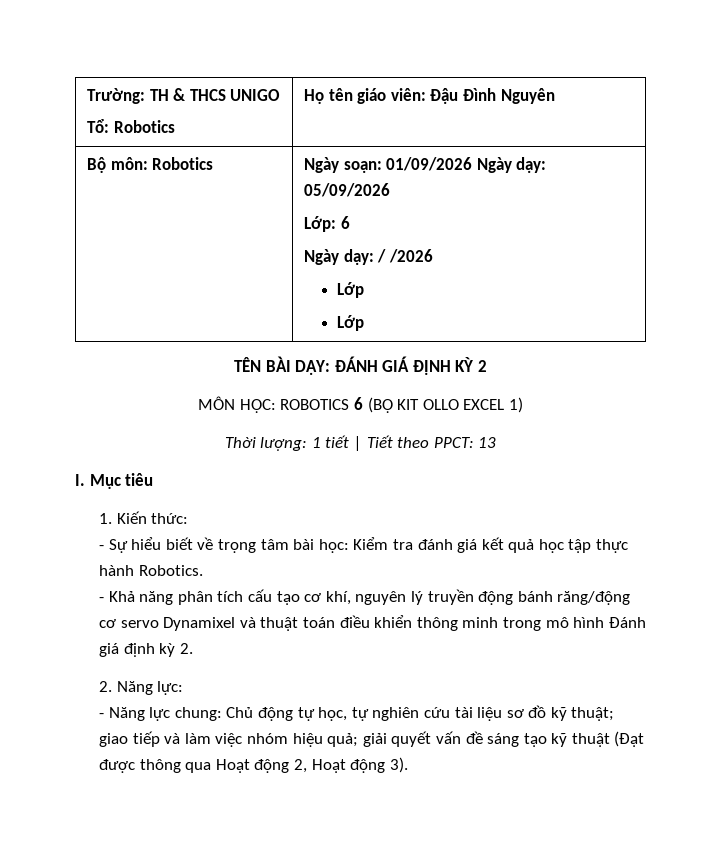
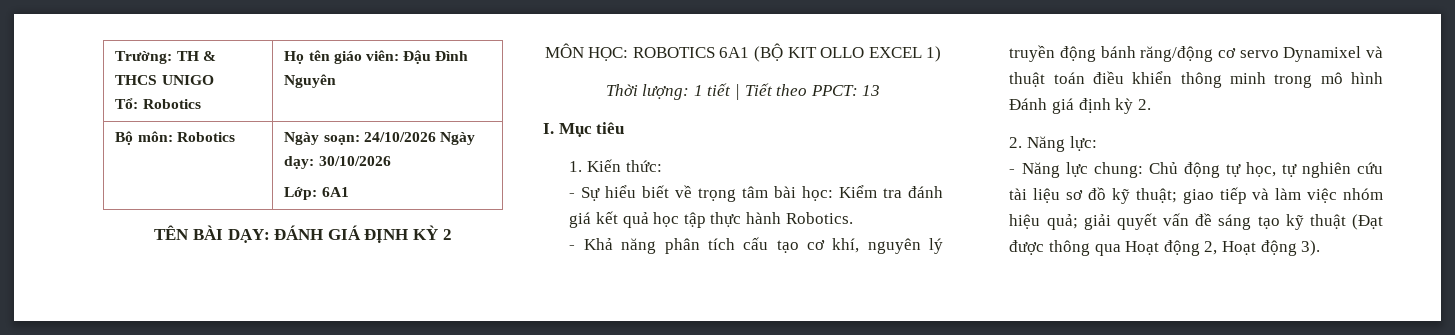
- Bộ môn: Robotics | Ngày soạn: 01/09/2026 Ngày dạy: 05/09/2026
- Lớp: 6
- Ngày dạy: / /2026
- Lớp
- Lớp
+ Bộ môn: Robotics | Ngày soạn: 24/10/2026 Ngày dạy: 30/10/2026
+ Lớp: 6A1
- MÔN HỌC: ROBOTICS 6 (BỘ KIT OLLO EXCEL 1)
+ MÔN HỌC: ROBOTICS 6A1 (BỘ KIT OLLO EXCEL 1)

